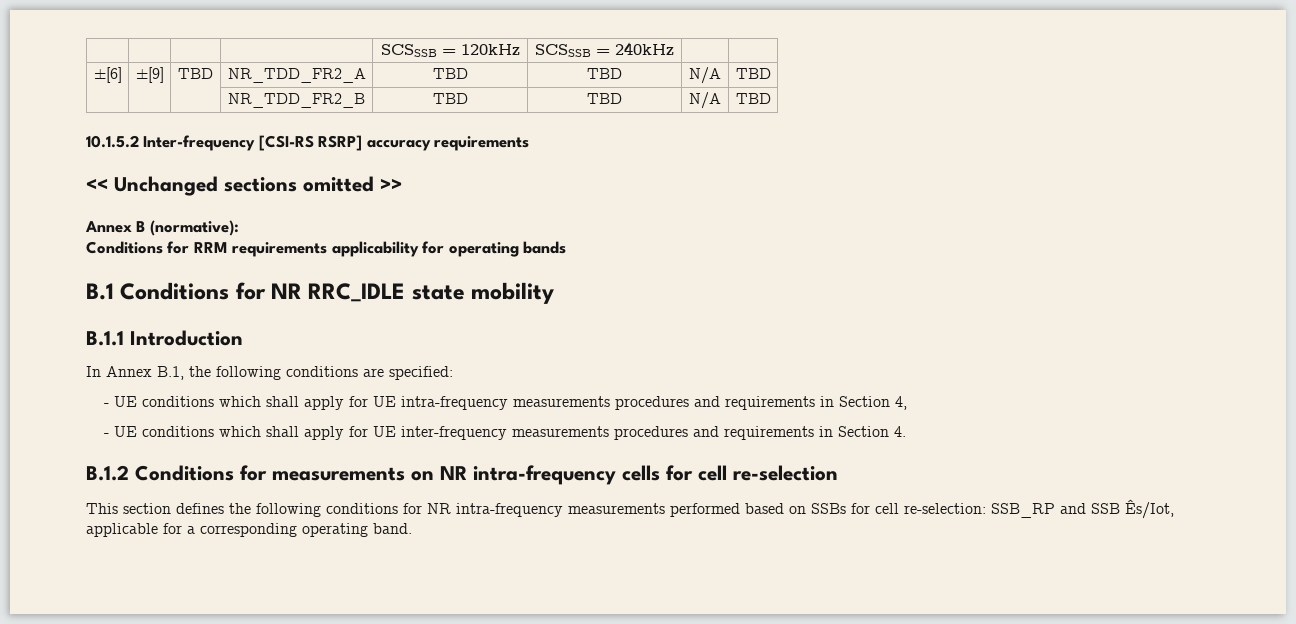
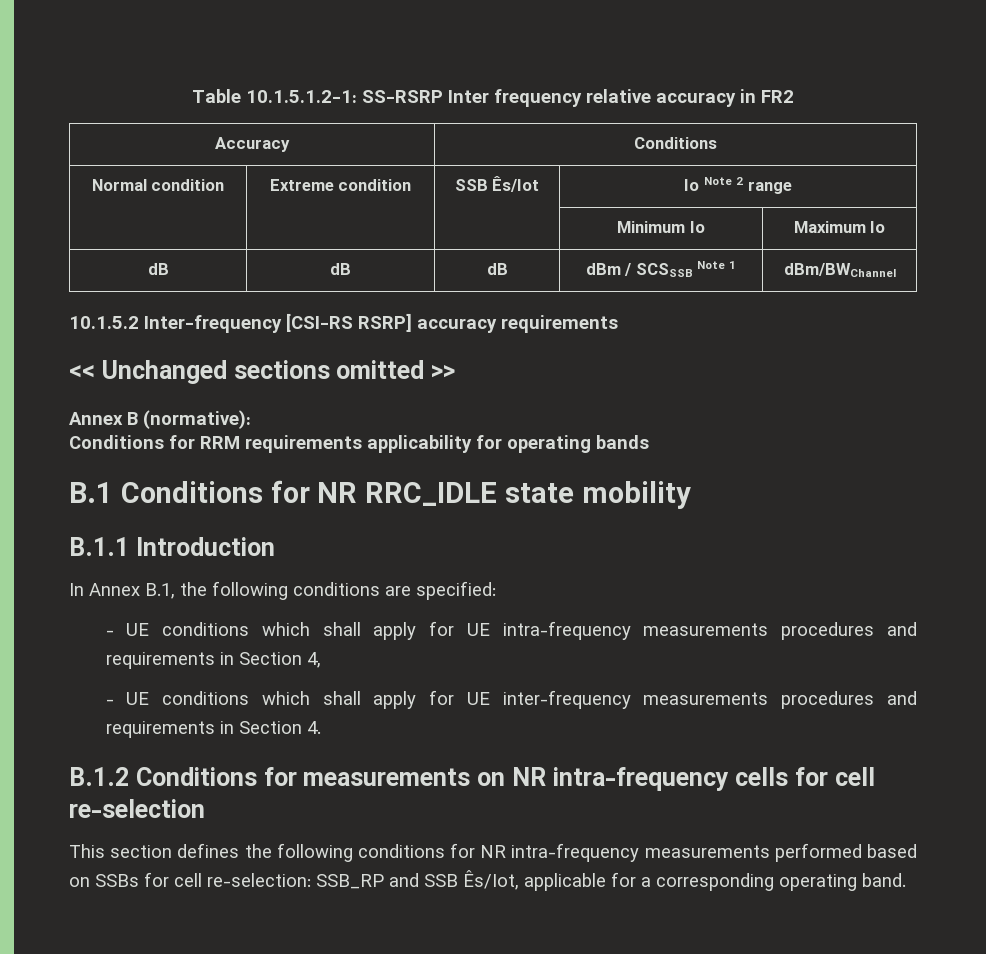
- | | | | SCSSSB = 120kHz | SCSSSB = 240kHz | |
- ±[6] | ±[9] | TBD | NR_TDD_FR2_A | TBD | TBD | N/A | TBD
- | | | NR_TDD_FR2_B | TBD | TBD | N/A | TBD
+ Table 10.1.5.1.2-1: SS-RSRP Inter frequency relative accuracy in FR2
+ Accuracy | Conditions
+ Normal condition | Extreme condition | SSB Ês/Iot | Io Note 2 range
+ | | | Minimum Io | Maximum Io
+ dB | dB | dB | dBm / SCSSSB Note 1 | dBm/BWChannel

